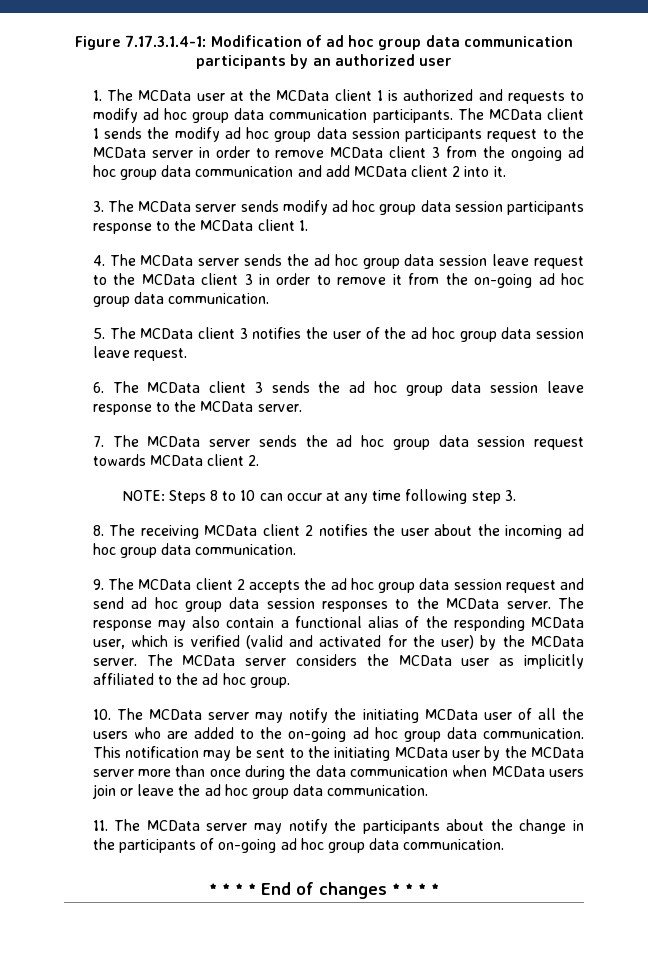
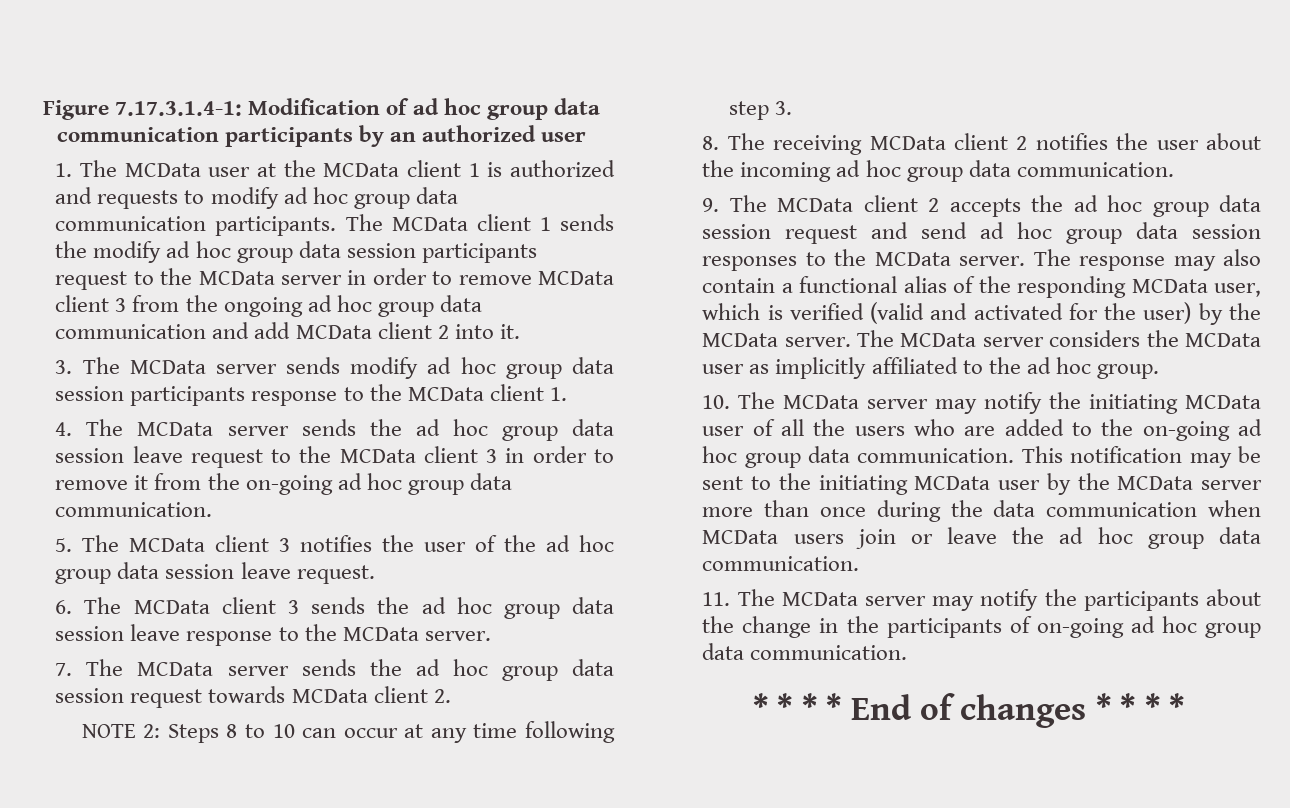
- NOTE: Steps 8 to 10 can occur at any time following step 3.
+ NOTE 2: Steps 8 to 10 can occur at any time following step 3.

